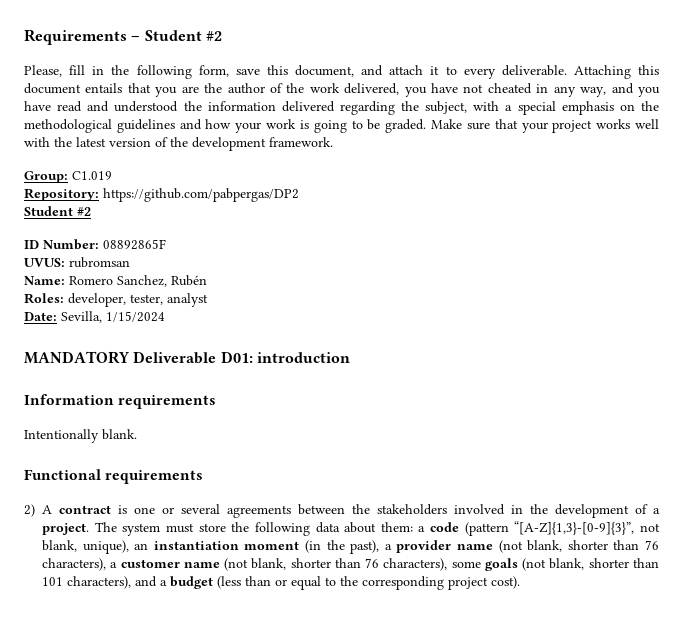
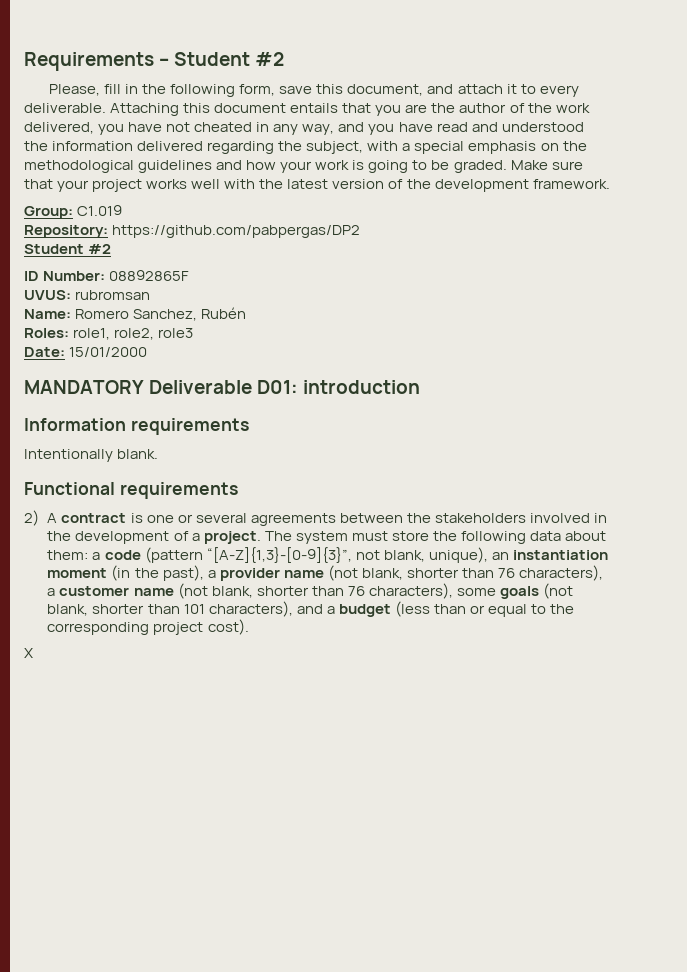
- Roles: developer, tester, analyst
+ Roles: role1, role2, role3
- Date: Sevilla, 1/15/2024
+ Date: 15/01/2000
+ X

